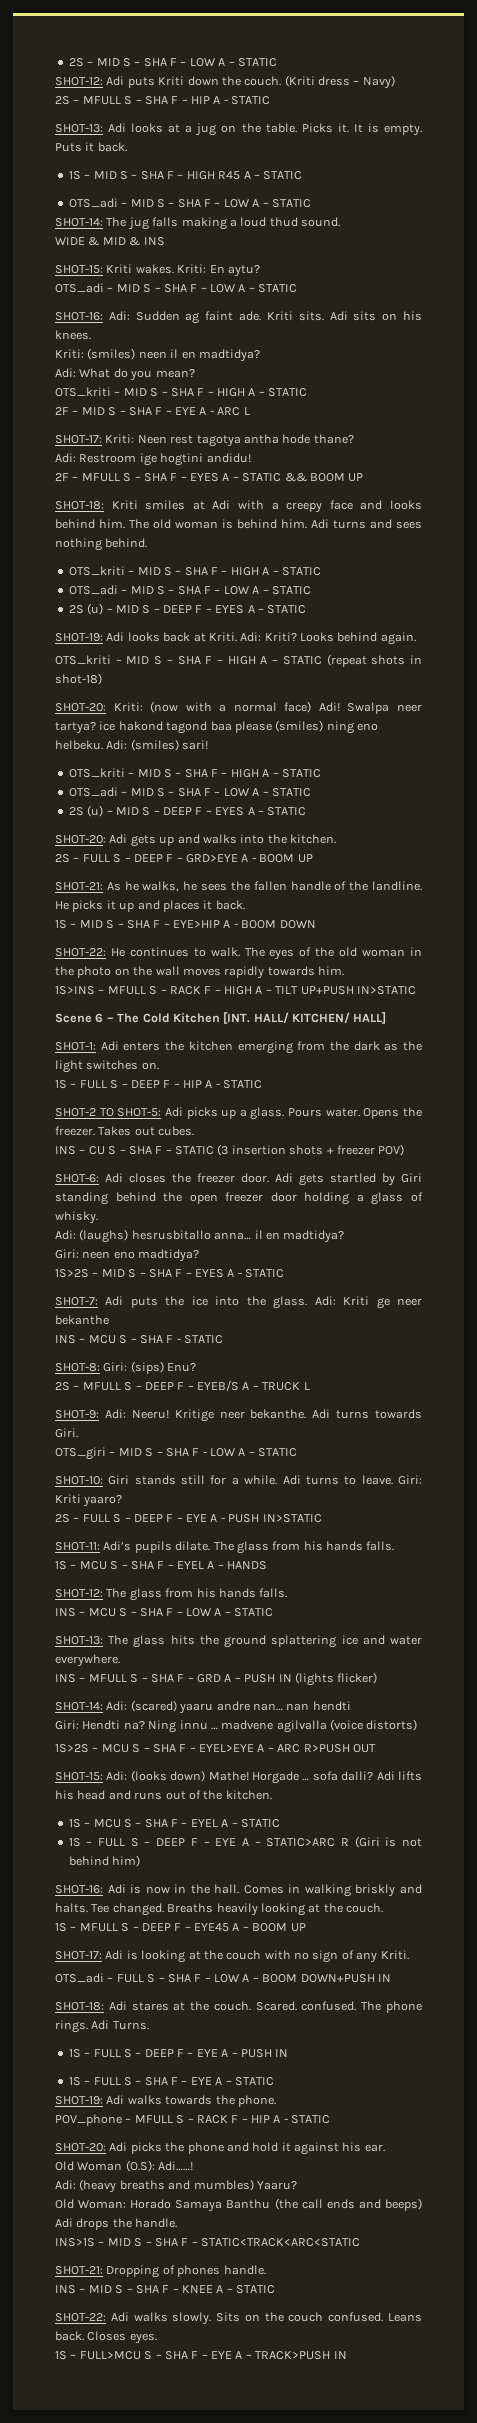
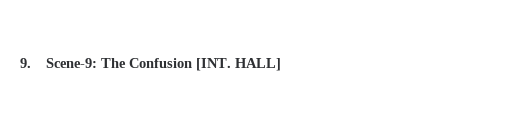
- 2S – MID S – SHA F – LOW A – STATIC
- SHOT-12: Adi puts Kriti down the couch. (Kriti dress – Navy)
- 2S – MFULL S – SHA F – HIP A - STATIC
- SHOT-13: Adi looks at a jug on the table. Picks it. It is empty. Puts it back.
- 1S – MID S – SHA F – HIGH R45 A – STATIC
- OTS_adi – MID S – SHA F – LOW A – STATIC
- SHOT-14: The jug falls making a loud thud sound.
- WIDE & MID & INS
- SHOT-15: Kriti wakes. Kriti: En aytu?
- OTS_adi – MID S – SHA F – LOW A – STATIC
- SHOT-16: Adi: Sudden ag faint ade. Kriti sits. Adi sits on his knees.
- Kriti: (smiles) neen il en madtidya?
- Adi: What do you mean?
- OTS_kriti – MID S – SHA F – HIGH A – STATIC
- 2F – MID S – SHA F – EYE A - ARC L
- SHOT-17: Kriti: Neen rest tagotya antha hode thane?
- Adi: Restroom ige hogtini andidu!
- 2F – MFULL S – SHA F – EYES A – STATIC && BOOM UP
- SHOT-18: Kriti smiles at Adi with a creepy face and looks behind him. The old woman is behind him. Adi turns and sees nothing behind.
- OTS_kriti – MID S – SHA F – HIGH A – STATIC
- OTS_adi – MID S – SHA F – LOW A – STATIC
- 2S (u) – MID S – DEEP F – EYES A – STATIC
- SHOT-19: Adi looks back at Kriti. Adi: Kriti? Looks behind again.
- OTS_kriti – MID S – SHA F – HIGH A – STATIC (repeat shots in shot-18)
- SHOT-20: Kriti: (now with a normal face) Adi! Swalpa neer tartya? ice hakond tagond baa please (smiles) ning eno helbeku. Adi: (smiles) sari!
- OTS_kriti – MID S – SHA F – HIGH A – STATIC
- OTS_adi – MID S – SHA F – LOW A – STATIC
- 2S (u) – MID S – DEEP F – EYES A – STATIC
- SHOT-20: Adi gets up and walks into the kitchen.
- 2S – FULL S – DEEP F – GRD>EYE A - BOOM UP
- SHOT-21: As he walks, he sees the fallen handle of the landline. He picks it up and places it back.
- 1S – MID S – SHA F – EYE>HIP A - BOOM DOWN
- SHOT-22: He continues to walk. The eyes of the old woman in the photo on the wall moves rapidly towards him.
- 1S>INS – MFULL S – RACK F – HIGH A – TILT UP+PUSH IN>STATIC
- Scene 6 – The Cold Kitchen [INT. HALL/ KITCHEN/ HALL]
- SHOT-1: Adi enters the kitchen emerging from the dark as the light switches on.
- 1S – FULL S – DEEP F – HIP A - STATIC
- SHOT-2 TO SHOT-5: Adi picks up a glass. Pours water. Opens the freezer. Takes out cubes.
- INS – CU S – SHA F – STATIC (3 insertion shots + freezer POV)
- SHOT-6: Adi closes the freezer door. Adi gets startled by Giri standing behind the open freezer door holding a glass of whisky.
- Adi: (laughs) hesrusbitallo anna… il en madtidya?
- Giri: neen eno madtidya?
- 1S>2S – MID S – SHA F – EYES A - STATIC
- SHOT-7: Adi puts the ice into the glass. Adi: Kriti ge neer bekanthe
- INS – MCU S – SHA F - STATIC
- SHOT-8: Giri: (sips) Enu?
- 2S – MFULL S – DEEP F – EYEB/S A – TRUCK L
- SHOT-9: Adi: Neeru! Kritige neer bekanthe. Adi turns towards Giri.
- OTS_giri – MID S – SHA F - LOW A – STATIC
- SHOT-10: Giri stands still for a while. Adi turns to leave. Giri: Kriti yaaro?
- 2S – FULL S – DEEP F – EYE A - PUSH IN>STATIC
- SHOT-11: Adi’s pupils dilate. The glass from his hands falls.
- 1S – MCU S – SHA F – EYEL A – HANDS
- SHOT-12: The glass from his hands falls.
- INS – MCU S – SHA F – LOW A – STATIC
- SHOT-13: The glass hits the ground splattering ice and water everywhere.
- INS – MFULL S – SHA F – GRD A – PUSH IN (lights flicker)
- SHOT-14: Adi: (scared) yaaru andre nan… nan hendti
- Giri: Hendti na? Ning innu … madvene agilvalla (voice distorts)
- 1S>2S – MCU S – SHA F – EYEL>EYE A – ARC R>PUSH OUT
- SHOT-15: Adi: (looks down) Mathe! Horgade … sofa dalli? Adi lifts his head and runs out of the kitchen.
- 1S – MCU S – SHA F – EYEL A – STATIC
- 1S – FULL S – DEEP F – EYE A – STATIC>ARC R (Giri is not behind him)
- SHOT-16: Adi is now in the hall. Comes in walking briskly and halts. Tee changed. Breaths heavily looking at the couch.
- 1S – MFULL S – DEEP F – EYE45 A – BOOM UP
- SHOT-17: Adi is looking at the couch with no sign of any Kriti.
- OTS_adi – FULL S – SHA F – LOW A – BOOM DOWN+PUSH IN
- SHOT-18: Adi stares at the couch. Scared. confused. The phone rings. Adi Turns.
- 1S – FULL S – DEEP F – EYE A – PUSH IN
- 1S – FULL S – SHA F – EYE A – STATIC
- SHOT-19: Adi walks towards the phone.
- POV_phone – MFULL S – RACK F – HIP A - STATIC
- SHOT-20: Adi picks the phone and hold it against his ear.
- Old Woman (O.S): Adi……!
- Adi: (heavy breaths and mumbles) Yaaru?
- Old Woman: Horado Samaya Banthu (the call ends and beeps) Adi drops the handle.
- INS>1S – MID S – SHA F – STATIC<TRACK<ARC<STATIC
- SHOT-21: Dropping of phones handle.
- INS – MID S – SHA F – KNEE A – STATIC
- SHOT-22: Adi walks slowly. Sits on the couch confused. Leans back. Closes eyes.
- 1S – FULL>MCU S – SHA F – EYE A – TRACK>PUSH IN
+ 9. Scene-9: The Confusion [INT. HALL]

